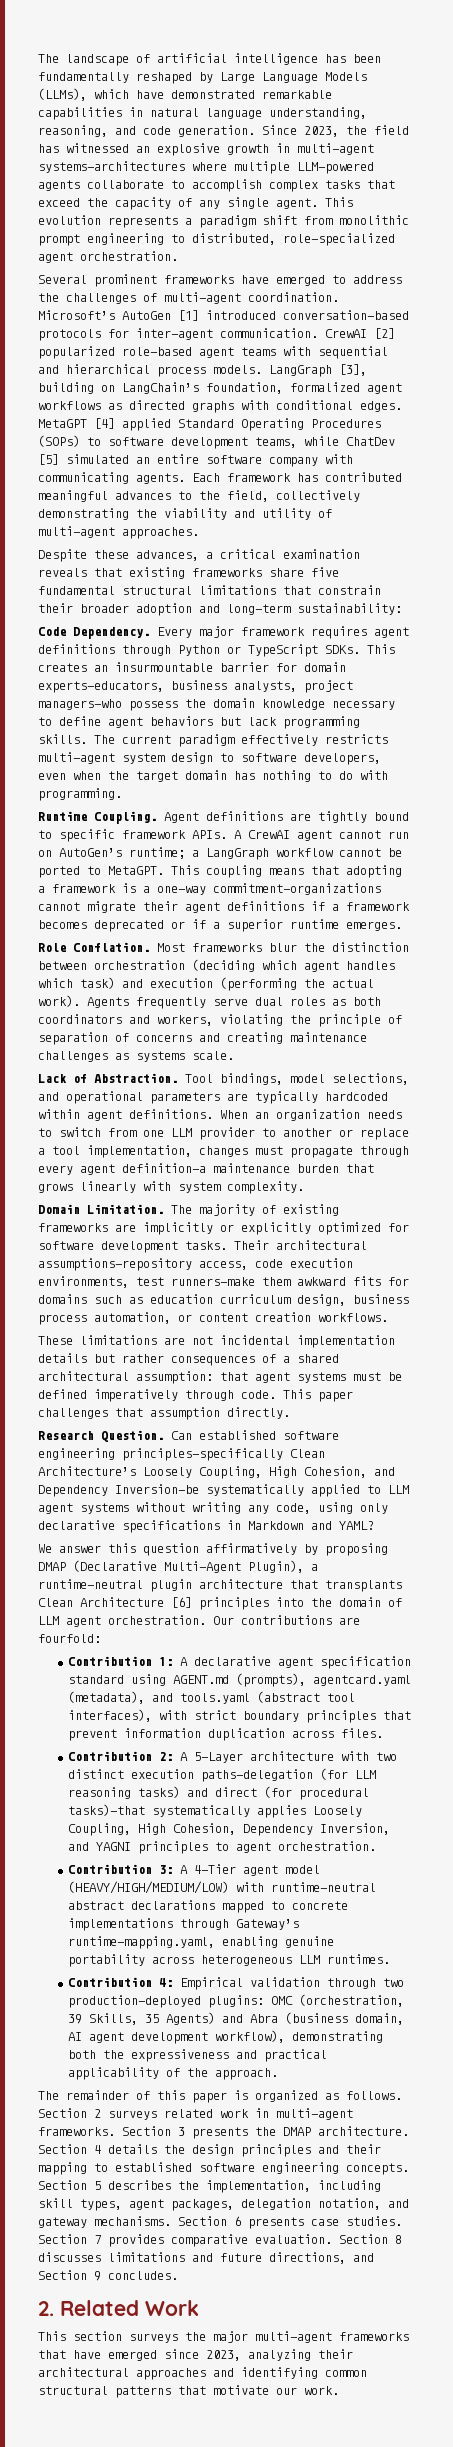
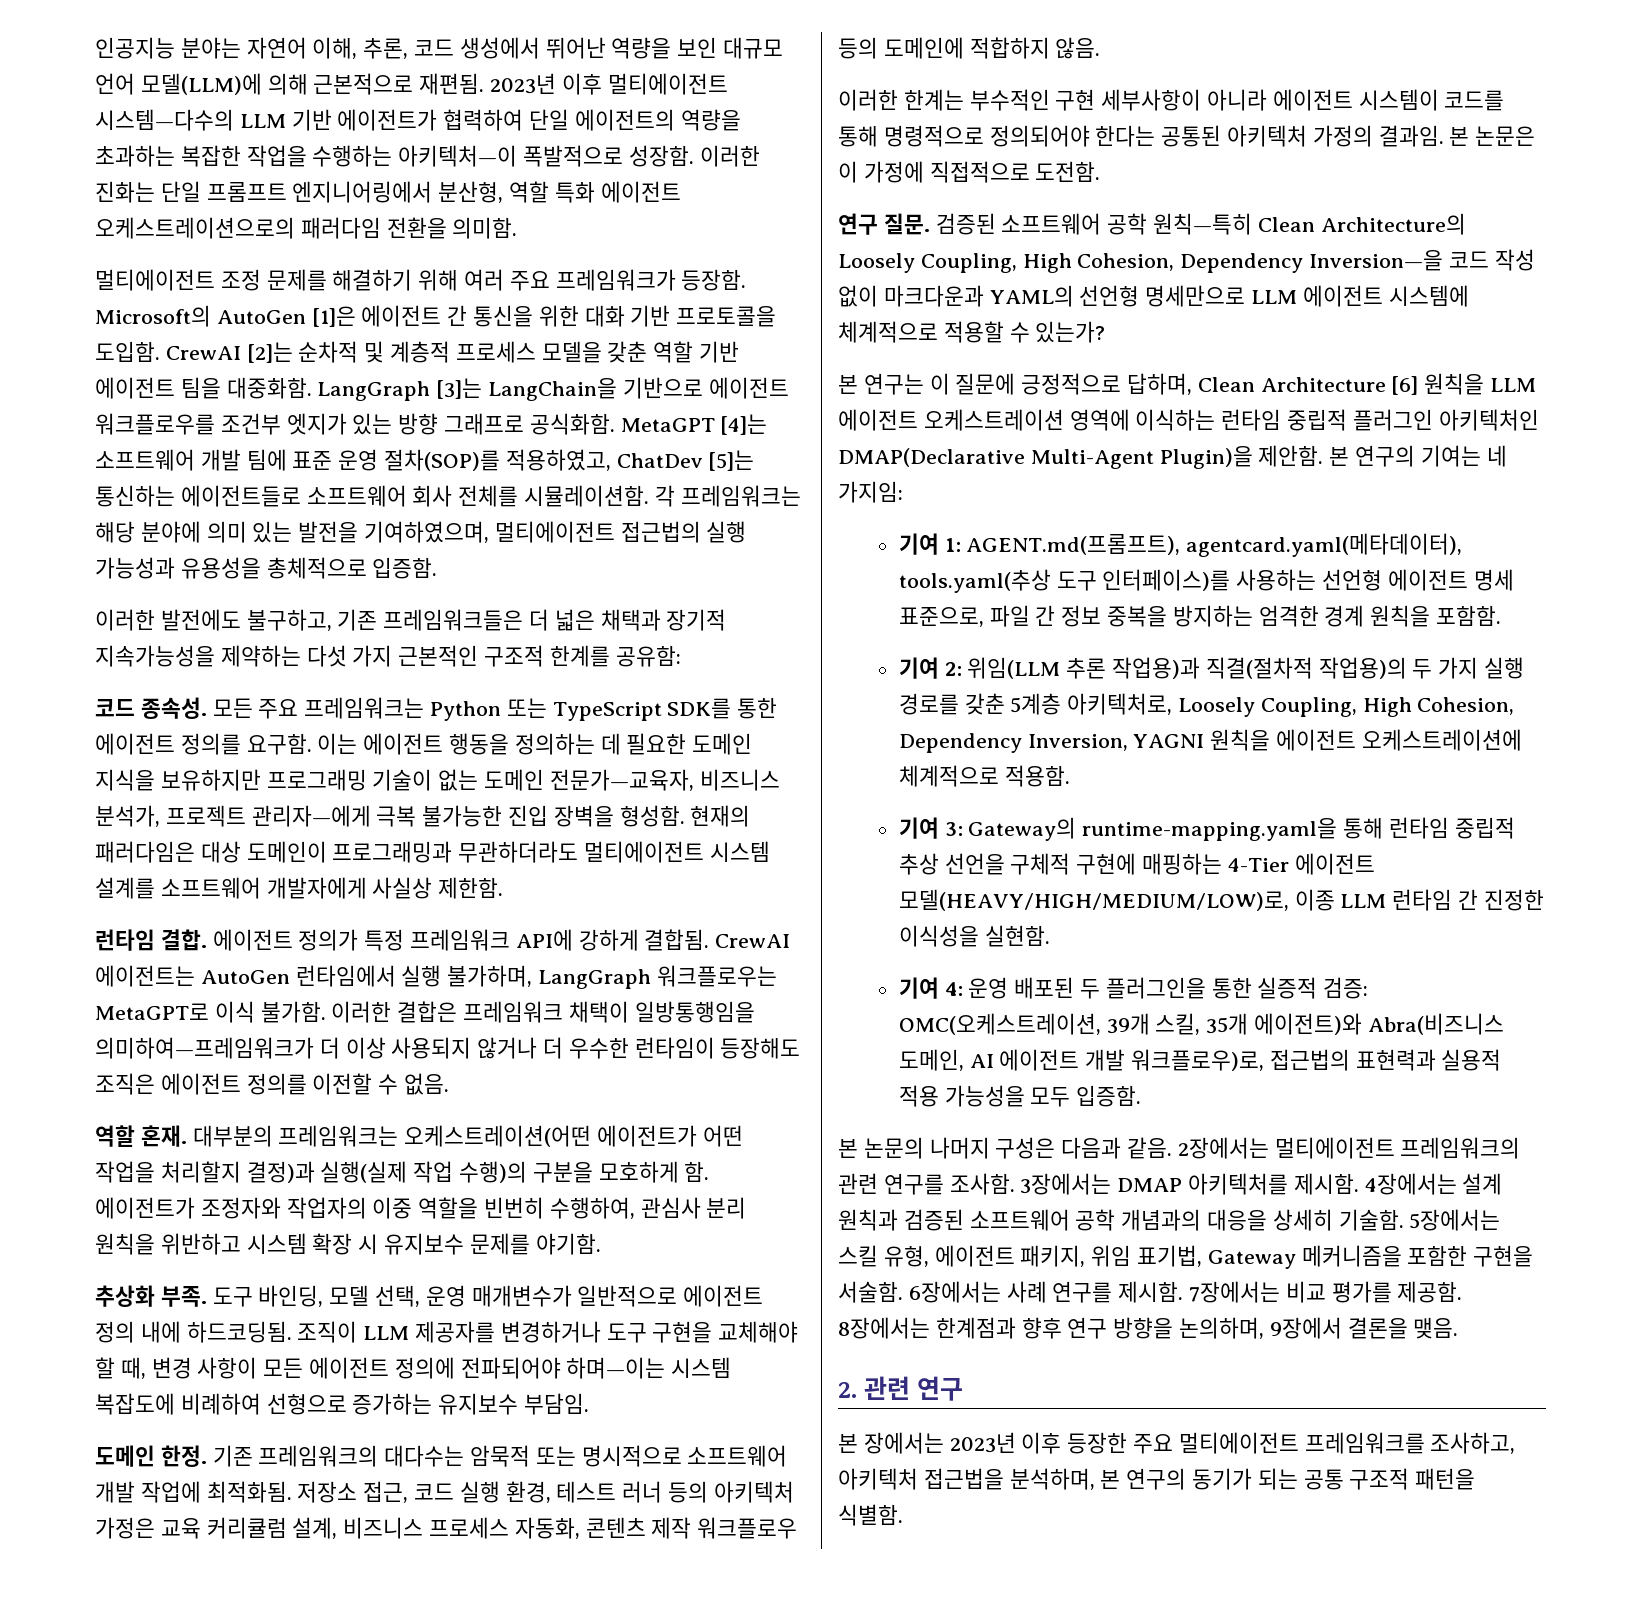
- The landscape of artificial intelligence has been fundamentally reshaped by Large Language Models (LLMs), which have demonstrated remarkable capabilities in natural language understanding, reasoning, and code generation. Since 2023, the field has witnessed an explosive growth in multi-agent systems—architectures where multiple LLM-powered agents collaborate to accomplish complex tasks that exceed the capacity of any single agent. This evolution represents a paradigm shift from monolithic prompt engineering to distributed, role-specialized agent orchestration.
- Several prominent frameworks have emerged to address the challenges of multi-agent coordination. Microsoft’s AutoGen [1] introduced conversation-based protocols for inter-agent communication. CrewAI [2] popularized role-based agent teams with sequential and hierarchical process models. LangGraph [3], building on LangChain’s foundation, formalized agent workflows as directed graphs with conditional edges. MetaGPT [4] applied Standard Operating Procedures (SOPs) to software development teams, while ChatDev [5] simulated an entire software company with communicating agents. Each framework has contributed meaningful advances to the field, collectively demonstrating the viability and utility of multi-agent approaches.
- Despite these advances, a critical examination reveals that existing frameworks share five fundamental structural limitations that constrain their broader adoption and long-term sustainability:
- Code Dependency. Every major framework requires agent definitions through Python or TypeScript SDKs. This creates an insurmountable barrier for domain experts—educators, business analysts, project managers—who possess the domain knowledge necessary to define agent behaviors but lack programming skills. The current paradigm effectively restricts multi-agent system design to software developers, even when the target domain has nothing to do with programming.
- Runtime Coupling. Agent definitions are tightly bound to specific framework APIs. A CrewAI agent cannot run on AutoGen’s runtime; a LangGraph workflow cannot be ported to MetaGPT. This coupling means that adopting a framework is a one-way commitment—organizations cannot migrate their agent definitions if a framework becomes deprecated or if a superior runtime emerges.
- Role Conflation. Most frameworks blur the distinction between orchestration (deciding which agent handles which task) and execution (performing the actual work). Agents frequently serve dual roles as both coordinators and workers, violating the principle of separation of concerns and creating maintenance challenges as systems scale.
- Lack of Abstraction. Tool bindings, model selections, and operational parameters are typically hardcoded within agent definitions. When an organization needs to switch from one LLM provider to another or replace a tool implementation, changes must propagate through every agent definition—a maintenance burden that grows linearly with system complexity.
- Domain Limitation. The majority of existing frameworks are implicitly or explicitly optimized for software development tasks. Their architectural assumptions—repository access, code execution environments, test runners—make them awkward fits for domains such as education curriculum design, business process automation, or content creation workflows.
- These limitations are not incidental implementation details but rather consequences of a shared architectural assumption: that agent systems must be defined imperatively through code. This paper challenges that assumption directly.
- Research Question. Can established software engineering principles—specifically Clean Architecture’s Loosely Coupling, High Cohesion, and Dependency Inversion—be systematically applied to LLM agent systems without writing any code, using only declarative specifications in Markdown and YAML?
- We answer this question affirmatively by proposing DMAP (Declarative Multi-Agent Plugin), a runtime-neutral plugin architecture that transplants Clean Architecture [6] principles into the domain of LLM agent orchestration. Our contributions are fourfold:
- Contribution 1: A declarative agent specification standard using AGENT.md (prompts), agentcard.yaml (metadata), and tools.yaml (abstract tool interfaces), with strict boundary principles that prevent information duplication across files.
- Contribution 2: A 5-Layer architecture with two distinct execution paths—delegation (for LLM reasoning tasks) and direct (for procedural tasks)—that systematically applies Loosely Coupling, High Cohesion, Dependency Inversion, and YAGNI principles to agent orchestration.
- Contribution 3: A 4-Tier agent model (HEAVY/HIGH/MEDIUM/LOW) with runtime-neutral abstract declarations mapped to concrete implementations through Gateway’s runtime-mapping.yaml, enabling genuine portability across heterogeneous LLM runtimes.
- Contribution 4: Empirical validation through two production-deployed plugins: OMC (orchestration, 39 Skills, 35 Agents) and Abra (business domain, AI agent development workflow), demonstrating both the expressiveness and practical applicability of the approach.
- The remainder of this paper is organized as follows. Section 2 surveys related work in multi-agent frameworks. Section 3 presents the DMAP architecture. Section 4 details the design principles and their mapping to established software engineering concepts. Section 5 describes the implementation, including skill types, agent packages, delegation notation, and gateway mechanisms. Section 6 presents case studies. Section 7 provides comparative evaluation. Section 8 discusses limitations and future directions, and Section 9 concludes.
- 2. Related Work
- This section surveys the major multi-agent frameworks that have emerged since 2023, analyzing their architectural approaches and identifying common structural patterns that motivate our work.
+ 인공지능 분야는 자연어 이해, 추론, 코드 생성에서 뛰어난 역량을 보인 대규모 언어 모델(LLM)에 의해 근본적으로 재편됨. 2023년 이후 멀티에이전트 시스템—다수의 LLM 기반 에이전트가 협력하여 단일 에이전트의 역량을 초과하는 복잡한 작업을 수행하는 아키텍처—이 폭발적으로 성장함. 이러한 진화는 단일 프롬프트 엔지니어링에서 분산형, 역할 특화 에이전트 오케스트레이션으로의 패러다임 전환을 의미함.
+ 멀티에이전트 조정 문제를 해결하기 위해 여러 주요 프레임워크가 등장함. Microsoft의 AutoGen [1]은 에이전트 간 통신을 위한 대화 기반 프로토콜을 도입함. CrewAI [2]는 순차적 및 계층적 프로세스 모델을 갖춘 역할 기반 에이전트 팀을 대중화함. LangGraph [3]는 LangChain을 기반으로 에이전트 워크플로우를 조건부 엣지가 있는 방향 그래프로 공식화함. MetaGPT [4]는 소프트웨어 개발 팀에 표준 운영 절차(SOP)를 적용하였고, ChatDev [5]는 통신하는 에이전트들로 소프트웨어 회사 전체를 시뮬레이션함. 각 프레임워크는 해당 분야에 의미 있는 발전을 기여하였으며, 멀티에이전트 접근법의 실행 가능성과 유용성을 총체적으로 입증함.
+ 이러한 발전에도 불구하고, 기존 프레임워크들은 더 넓은 채택과 장기적 지속가능성을 제약하는 다섯 가지 근본적인 구조적 한계를 공유함:
+ 코드 종속성. 모든 주요 프레임워크는 Python 또는 TypeScript SDK를 통한 에이전트 정의를 요구함. 이는 에이전트 행동을 정의하는 데 필요한 도메인 지식을 보유하지만 프로그래밍 기술이 없는 도메인 전문가—교육자, 비즈니스 분석가, 프로젝트 관리자—에게 극복 불가능한 진입 장벽을 형성함. 현재의 패러다임은 대상 도메인이 프로그래밍과 무관하더라도 멀티에이전트 시스템 설계를 소프트웨어 개발자에게 사실상 제한함.
+ 런타임 결합. 에이전트 정의가 특정 프레임워크 API에 강하게 결합됨. CrewAI 에이전트는 AutoGen 런타임에서 실행 불가하며, LangGraph 워크플로우는 MetaGPT로 이식 불가함. 이러한 결합은 프레임워크 채택이 일방통행임을 의미하여—프레임워크가 더 이상 사용되지 않거나 더 우수한 런타임이 등장해도 조직은 에이전트 정의를 이전할 수 없음.
+ 역할 혼재. 대부분의 프레임워크는 오케스트레이션(어떤 에이전트가 어떤 작업을 처리할지 결정)과 실행(실제 작업 수행)의 구분을 모호하게 함. 에이전트가 조정자와 작업자의 이중 역할을 빈번히 수행하여, 관심사 분리 원칙을 위반하고 시스템 확장 시 유지보수 문제를 야기함.
+ 추상화 부족. 도구 바인딩, 모델 선택, 운영 매개변수가 일반적으로 에이전트 정의 내에 하드코딩됨. 조직이 LLM 제공자를 변경하거나 도구 구현을 교체해야 할 때, 변경 사항이 모든 에이전트 정의에 전파되어야 하며—이는 시스템 복잡도에 비례하여 선형으로 증가하는 유지보수 부담임.
+ 도메인 한정. 기존 프레임워크의 대다수는 암묵적 또는 명시적으로 소프트웨어 개발 작업에 최적화됨. 저장소 접근, 코드 실행 환경, 테스트 러너 등의 아키텍처 가정은 교육 커리큘럼 설계, 비즈니스 프로세스 자동화, 콘텐츠 제작 워크플로우 등의 도메인에 적합하지 않음.
+ 이러한 한계는 부수적인 구현 세부사항이 아니라 에이전트 시스템이 코드를 통해 명령적으로 정의되어야 한다는 공통된 아키텍처 가정의 결과임. 본 논문은 이 가정에 직접적으로 도전함.
+ 연구 질문. 검증된 소프트웨어 공학 원칙—특히 Clean Architecture의 Loosely Coupling, High Cohesion, Dependency Inversion—을 코드 작성 없이 마크다운과 YAML의 선언형 명세만으로 LLM 에이전트 시스템에 체계적으로 적용할 수 있는가?
+ 본 연구는 이 질문에 긍정적으로 답하며, Clean Architecture [6] 원칙을 LLM 에이전트 오케스트레이션 영역에 이식하는 런타임 중립적 플러그인 아키텍처인 DMAP(Declarative Multi-Agent Plugin)을 제안함. 본 연구의 기여는 네 가지임:
+ 기여 1: AGENT.md(프롬프트), agentcard.yaml(메타데이터), tools.yaml(추상 도구 인터페이스)를 사용하는 선언형 에이전트 명세 표준으로, 파일 간 정보 중복을 방지하는 엄격한 경계 원칙을 포함함.
+ 기여 2: 위임(LLM 추론 작업용)과 직결(절차적 작업용)의 두 가지 실행 경로를 갖춘 5계층 아키텍처로, Loosely Coupling, High Cohesion, Dependency Inversion, YAGNI 원칙을 에이전트 오케스트레이션에 체계적으로 적용함.
+ 기여 3: Gateway의 runtime-mapping.yaml을 통해 런타임 중립적 추상 선언을 구체적 구현에 매핑하는 4-Tier 에이전트 모델(HEAVY/HIGH/MEDIUM/LOW)로, 이종 LLM 런타임 간 진정한 이식성을 실현함.
+ 기여 4: 운영 배포된 두 플러그인을 통한 실증적 검증: OMC(오케스트레이션, 39개 스킬, 35개 에이전트)와 Abra(비즈니스 도메인, AI 에이전트 개발 워크플로우)로, 접근법의 표현력과 실용적 적용 가능성을 모두 입증함.
+ 본 논문의 나머지 구성은 다음과 같음. 2장에서는 멀티에이전트 프레임워크의 관련 연구를 조사함. 3장에서는 DMAP 아키텍처를 제시함. 4장에서는 설계 원칙과 검증된 소프트웨어 공학 개념과의 대응을 상세히 기술함. 5장에서는 스킬 유형, 에이전트 패키지, 위임 표기법, Gateway 메커니즘을 포함한 구현을 서술함. 6장에서는 사례 연구를 제시함. 7장에서는 비교 평가를 제공함. 8장에서는 한계점과 향후 연구 방향을 논의하며, 9장에서 결론을 맺음.
+ 2. 관련 연구
+ 본 장에서는 2023년 이후 등장한 주요 멀티에이전트 프레임워크를 조사하고, 아키텍처 접근법을 분석하며, 본 연구의 동기가 되는 공통 구조적 패턴을 식별함.

